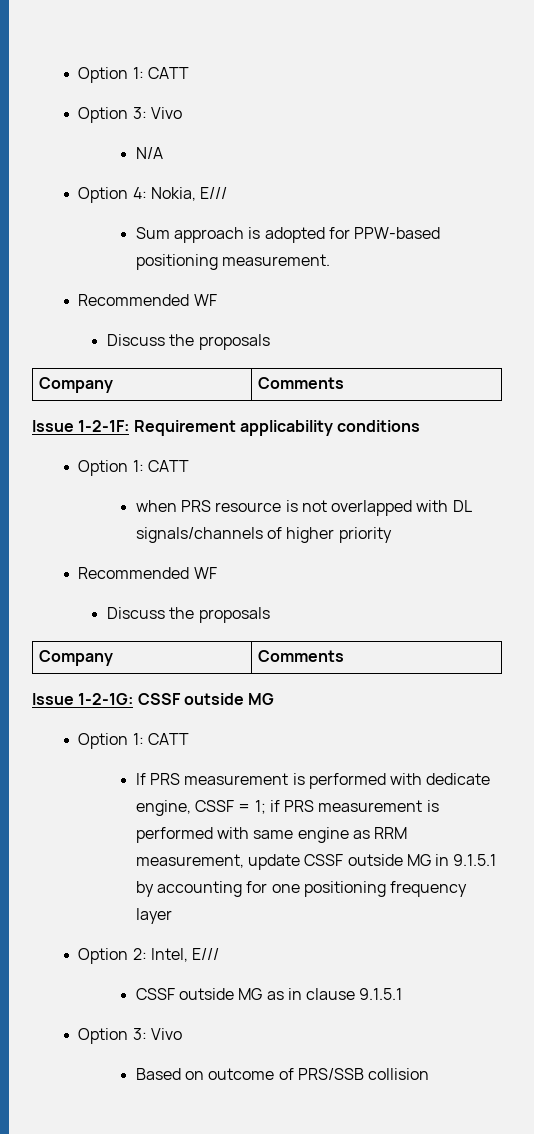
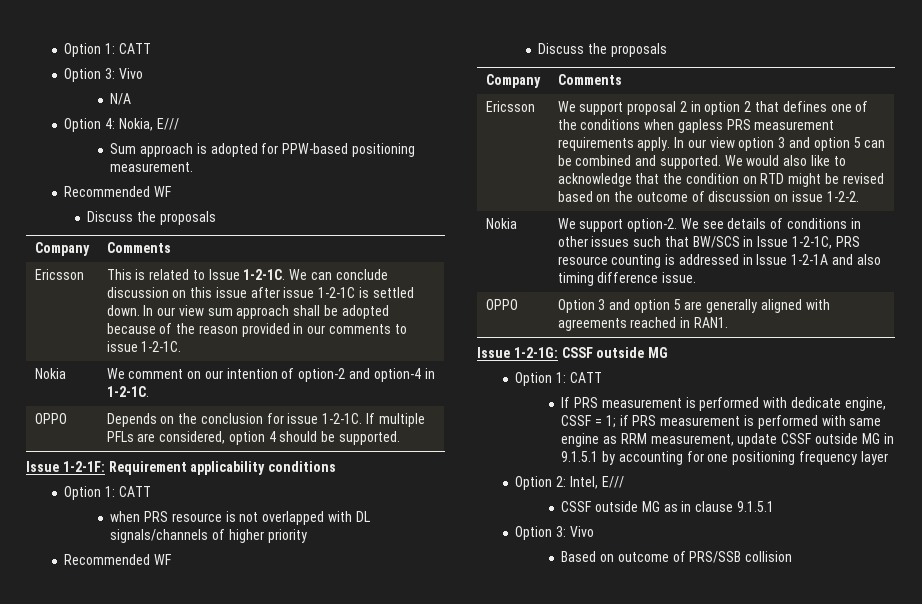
+ Ericsson | This is related to Issue 1-2-1C. We can conclude discussion on this issue after issue 1-2-1C is settled down. In our view sum approach shall be adopted because of the reason provided in our comments to issue 1-2-1C.
+ Nokia | We comment on our intention of option-2 and option-4 in 1-2-1C.
+ OPPO | Depends on the conclusion for issue 1-2-1C. If multiple PFLs are considered, option 4 should be supported.
+ Ericsson | We support proposal 2 in option 2 that defines one of the conditions when gapless PRS measurement requirements apply. In our view option 3 and option 5 can be combined and supported. We would also like to acknowledge that the condition on RTD might be revised based on the outcome of discussion on issue 1-2-2.
+ Nokia | We support option-2. We see details of conditions in other issues such that BW/SCS in Issue 1-2-1C, PRS resource counting is addressed in Issue 1-2-1A and also timing difference issue.
+ OPPO | Option 3 and option 5 are generally aligned with agreements reached in RAN1.

